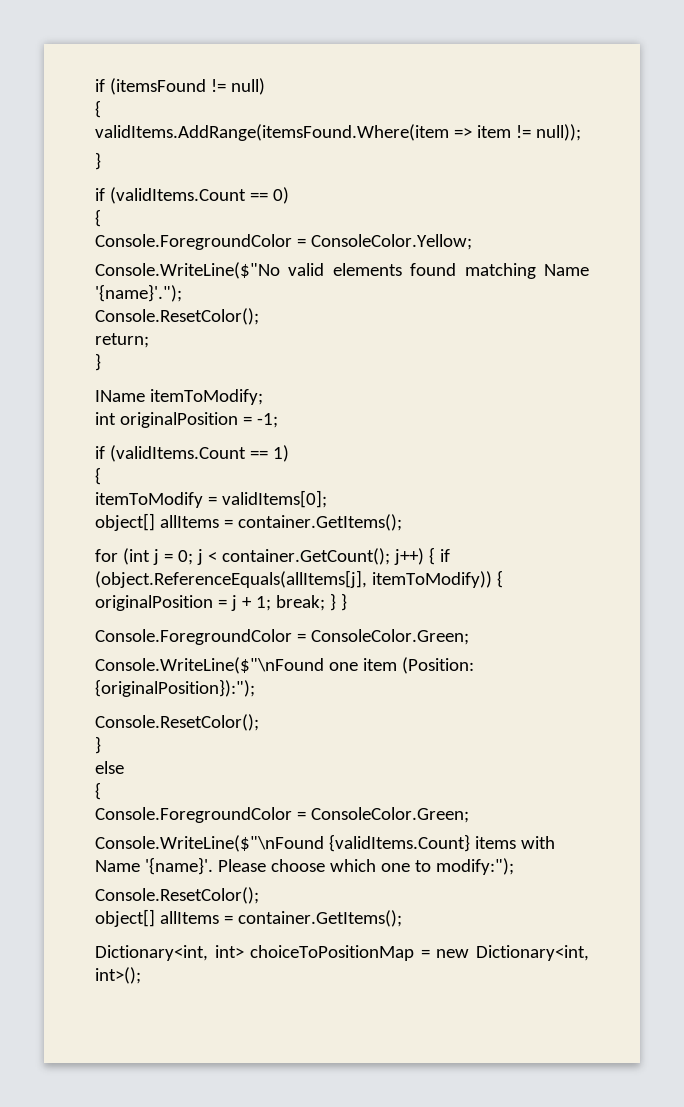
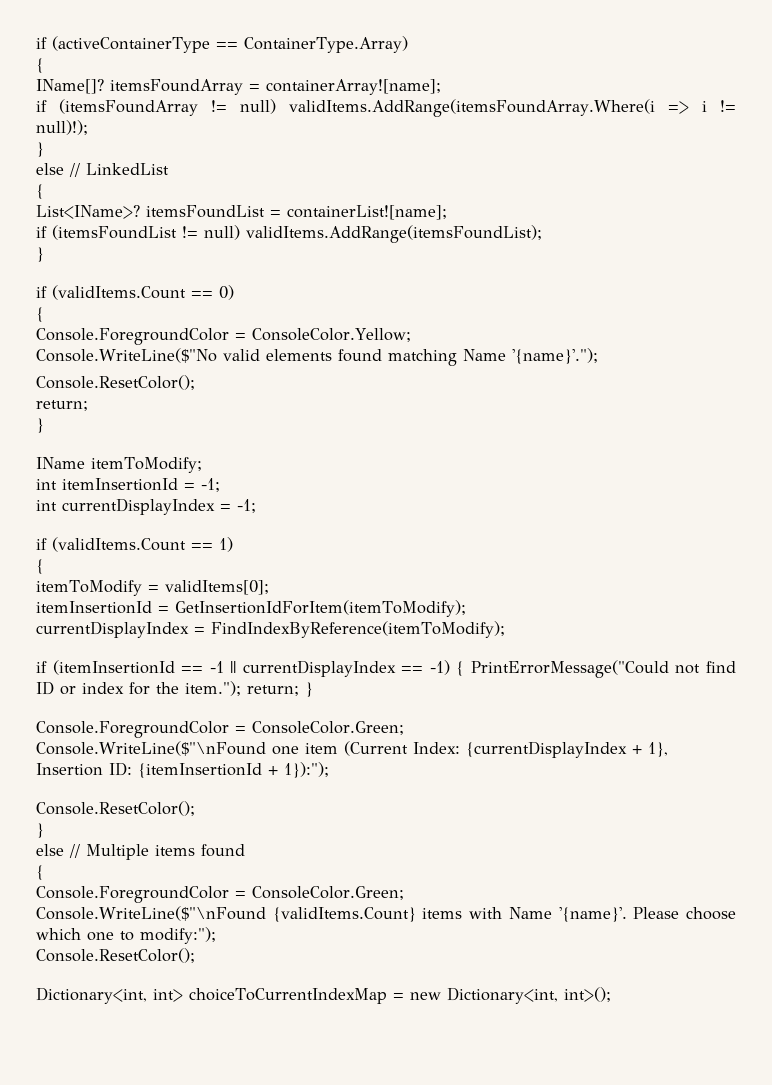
- if (itemsFound != null)
+ if (activeContainerType == ContainerType.Array)
  {
- validItems.AddRange(itemsFound.Where(item => item != null));
+ IName[]? itemsFoundArray = containerArray![name];
+ if (itemsFoundArray != null) validItems.AddRange(itemsFoundArray.Where(i => i != null)!);
+ }
+ else // LinkedList
+ {
+ List<IName>? itemsFoundList = containerList![name];
+ if (itemsFoundList != null) validItems.AddRange(itemsFoundList);
- int originalPosition = -1;
+ int itemInsertionId = -1;
+ int currentDisplayIndex = -1;
  itemToModify = validItems[0];
- object[] allItems = container.GetItems();
- for (int j = 0; j < container.GetCount(); j++) { if (object.ReferenceEquals(allItems[j], itemToModify)) { originalPosition = j + 1; break; } }
+ itemInsertionId = GetInsertionIdForItem(itemToModify);
+ currentDisplayIndex = FindIndexByReference(itemToModify);
+ if (itemInsertionId == -1 || currentDisplayIndex == -1) { PrintErrorMessage("Could not find ID or index for the item."); return; }
- Console.WriteLine($"\nFound one item (Position: {originalPosition}):");
+ Console.WriteLine($"\nFound one item (Current Index: {currentDisplayIndex + 1}, Insertion ID: {itemInsertionId + 1}):");
- else
+ else // Multiple items found
  Please choose which one to modify:");
  Console.ResetColor();
- object[] allItems = container.GetItems();
- Dictionary<int, int> choiceToPositionMap = new Dictionary<int, int>();
+ Dictionary<int, int> choiceToCurrentIndexMap = new Dictionary<int, int>();

